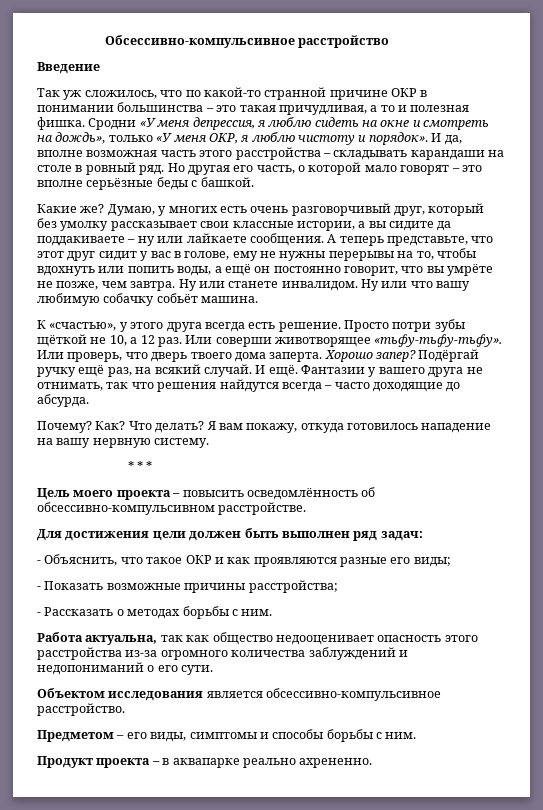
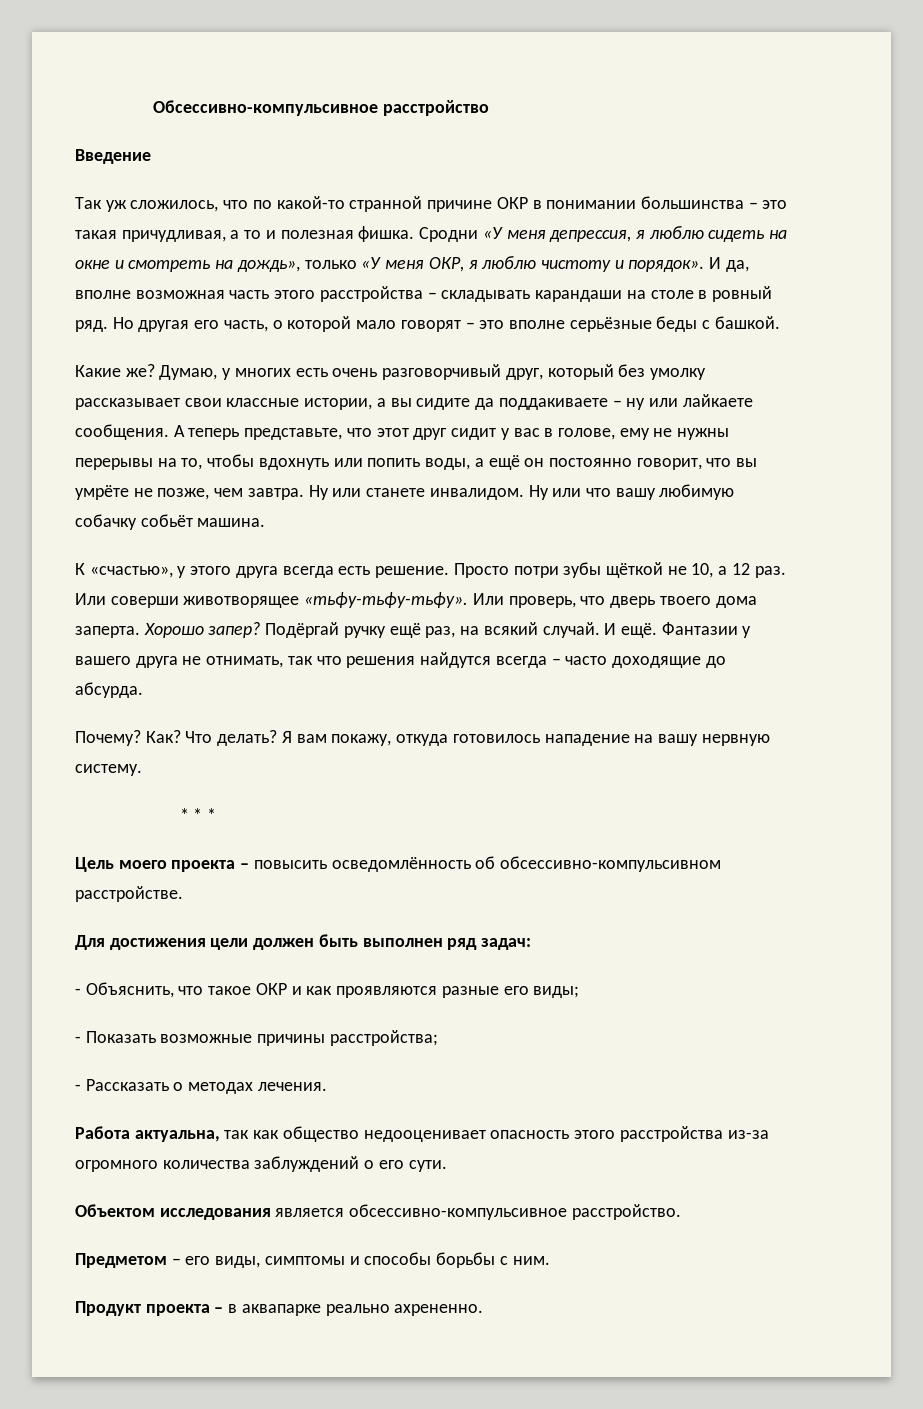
- - Рассказать о методах борьбы с ним.
+ - Рассказать о методах лечения.
- Работа актуальна, так как общество недооценивает опасность этого расстройства из-за огромного количества заблуждений и недопониманий о его сути.
+ Работа актуальна, так как общество недооценивает опасность этого расстройства из-за огромного количества заблуждений о его сути.

